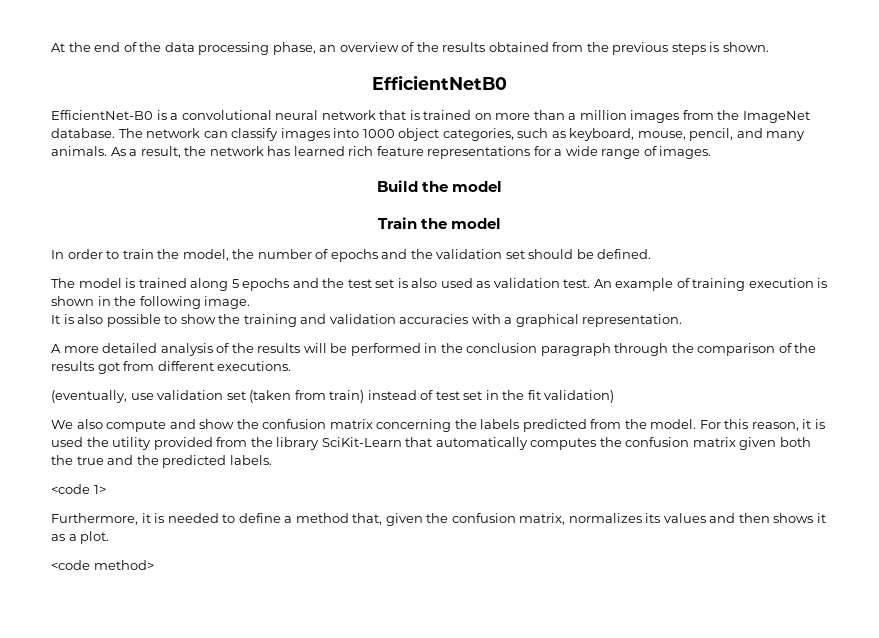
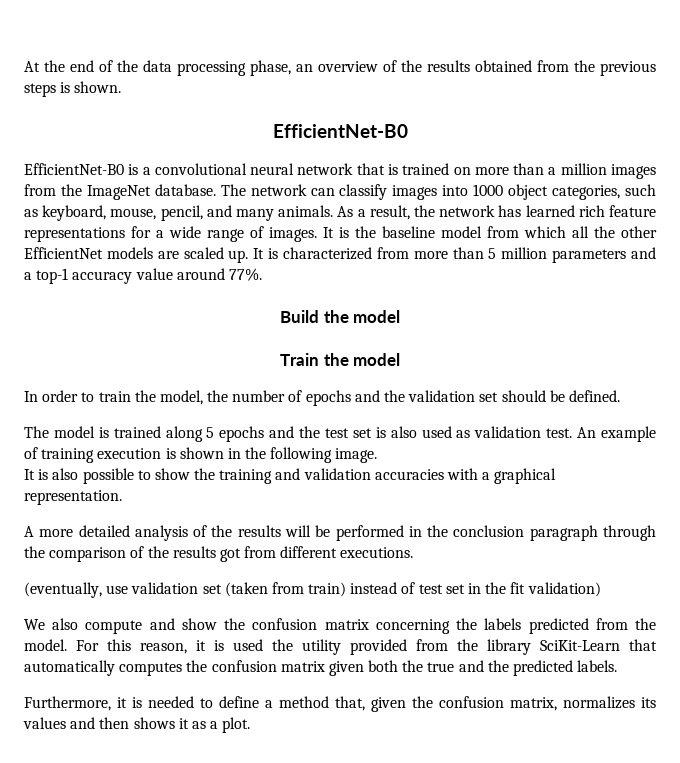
  At the end of the data processing phase, an overview of the results obtained from the previous steps is shown.
- EfficientNetB0
+ EfficientNet-B0
+ It is the baseline model from which all the other EfficientNet models are scaled up. It is characterized from more than 5 million parameters and a top-1 accuracy value around 77%.
- <code 1>
- <code method>

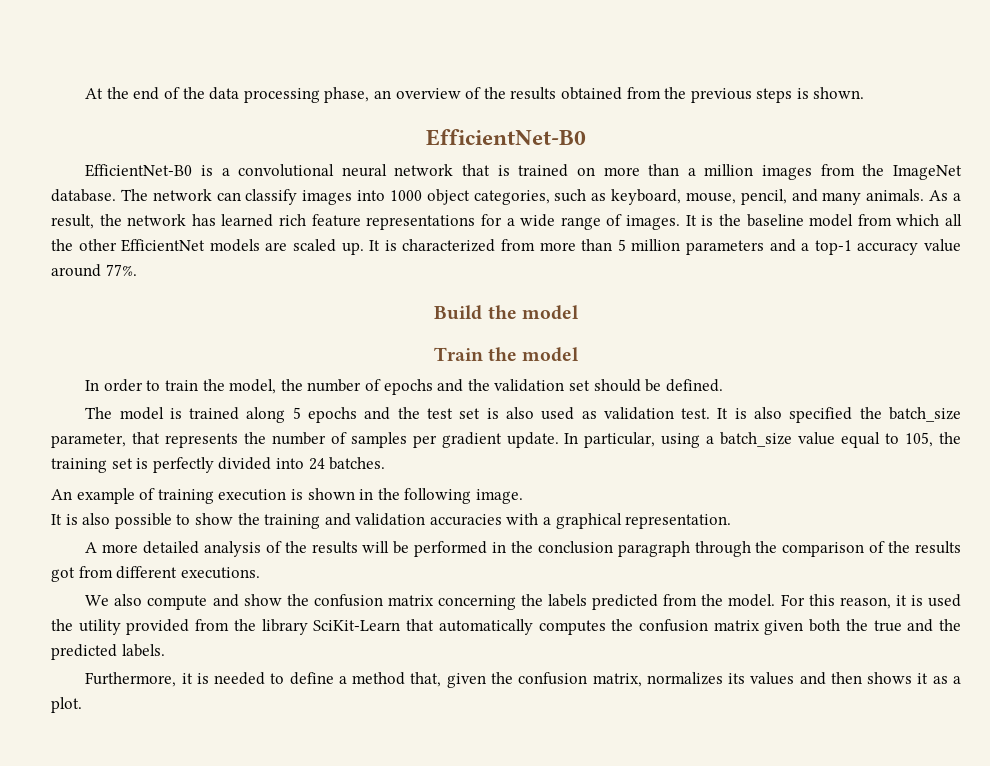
- The model is trained along 5 epochs and the test set is also used as validation test. An example of training execution is shown in the following image.
+ The model is trained along 5 epochs and the test set is also used as validation test. It is also specified the batch_size parameter, that represents the number of samples per gradient update. In particular, using a batch_size value equal to 105, the training set is perfectly divided into 24 batches.
+ An example of training execution is shown in the following image.
- (eventually, use validation set (taken from train) instead of test set in the fit validation)

